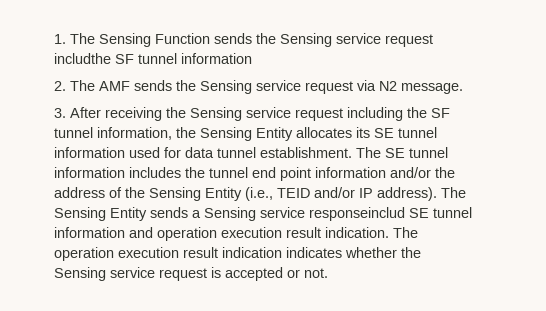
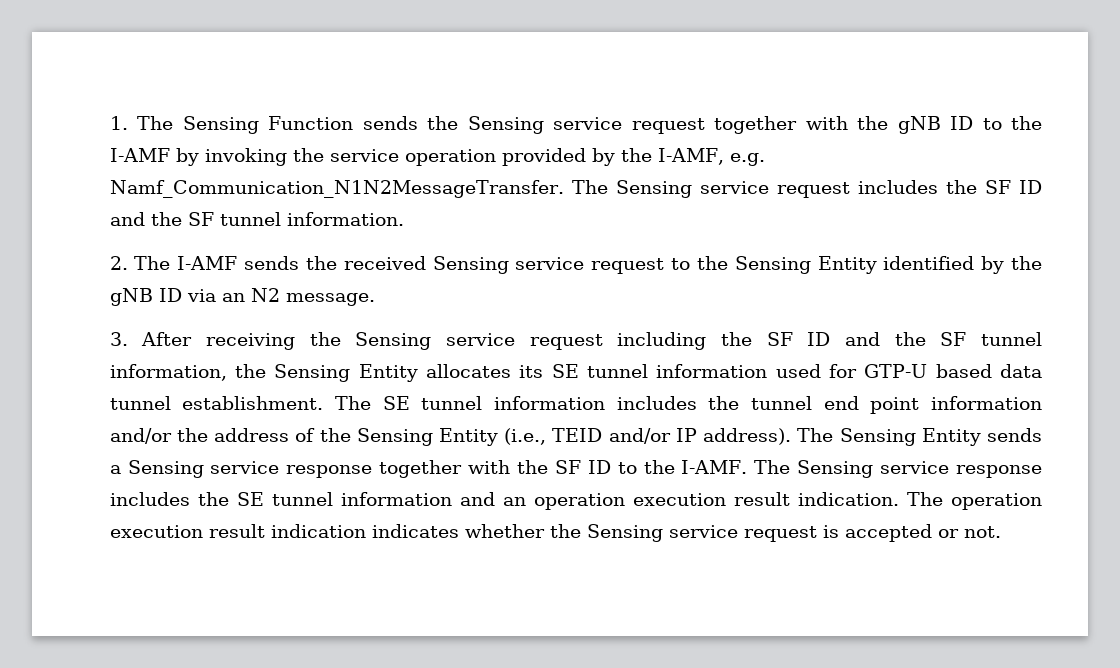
- 1. The Sensing Function sends the Sensing service request includthe SF tunnel information
+ 1. The Sensing Function sends the Sensing service request together with the gNB ID to the I-AMF by invoking the service operation provided by the I-AMF, e.g. Namf_Communication_N1N2MessageTransfer. The Sensing service request includes the SF ID and the SF tunnel information.
- 2. The AMF sends the Sensing service request via N2 message.
+ 2. The I-AMF sends the received Sensing service request to the Sensing Entity identified by the gNB ID via an N2 message.
- 3. After receiving the Sensing service request including the SF tunnel information, the Sensing Entity allocates its SE tunnel information used for data tunnel establishment.
+ 3. After receiving the Sensing service request including the SF ID and the SF tunnel information, the Sensing Entity allocates its SE tunnel information used for GTP-U based data tunnel establishment.
- The Sensing Entity sends a Sensing service responseinclud SE tunnel information and operation execution result indication.
+ The Sensing Entity sends a Sensing service response together with the SF ID to the I-AMF. The Sensing service response includes the SE tunnel information and an operation execution result indication.

